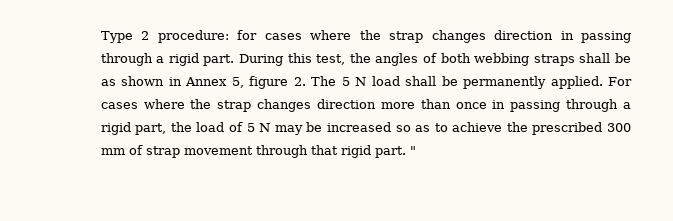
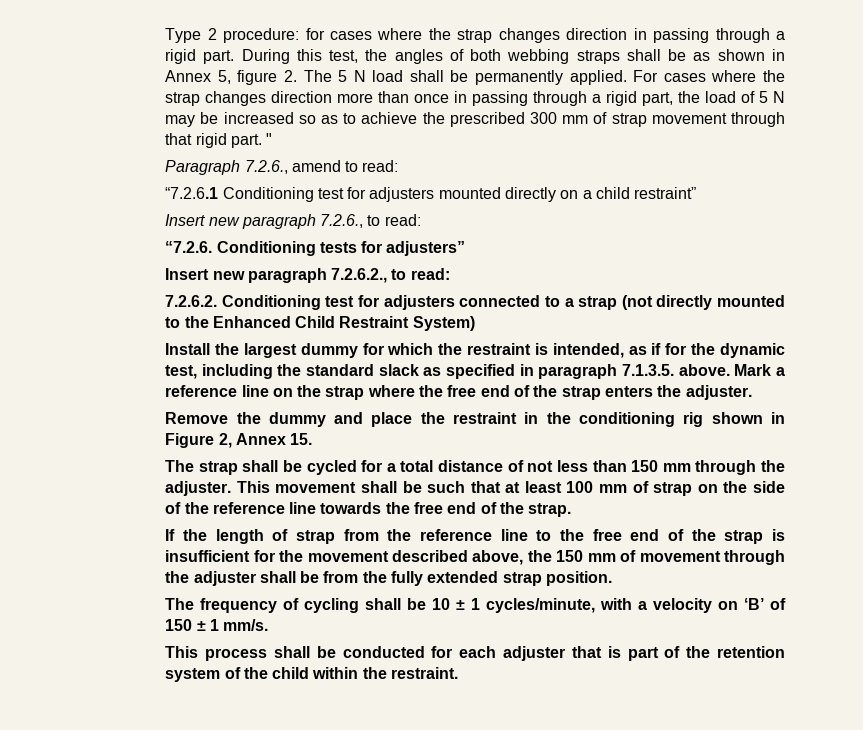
+ Paragraph 7.2.6., amend to read:
+ “7.2.6.1 Conditioning test for adjusters mounted directly on a child restraint”
+ Insert new paragraph 7.2.6., to read:
+ “7.2.6. Conditioning tests for adjusters”
+ Insert new paragraph 7.2.6.2., to read:
+ 7.2.6.2. Conditioning test for adjusters connected to a strap (not directly mounted to the Enhanced Child Restraint System)
+ Install the largest dummy for which the restraint is intended, as if for the dynamic test, including the standard slack as specified in paragraph 7.1.3.5. above. Mark a reference line on the strap where the free end of the strap enters the adjuster.
+ Remove the dummy and place the restraint in the conditioning rig shown in Figure 2, Annex 15.
+ The strap shall be cycled for a total distance of not less than 150 mm through the adjuster. This movement shall be such that at least 100 mm of strap on the side of the reference line towards the free end of the strap.
+ If the length of strap from the reference line to the free end of the strap is insufficient for the movement described above, the 150 mm of movement through the adjuster shall be from the fully extended strap position.
+ The frequency of cycling shall be 10 ± 1 cycles/minute, with a velocity on ‘B’ of 150 ± 1 mm/s.
+ This process shall be conducted for each adjuster that is part of the retention system of the child within the restraint.

